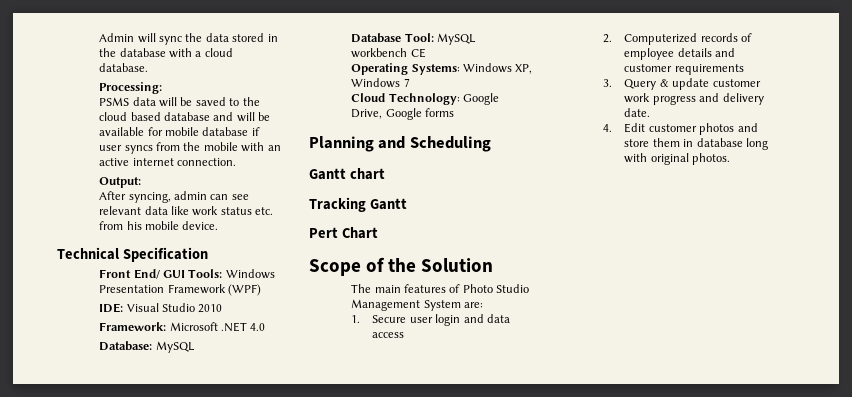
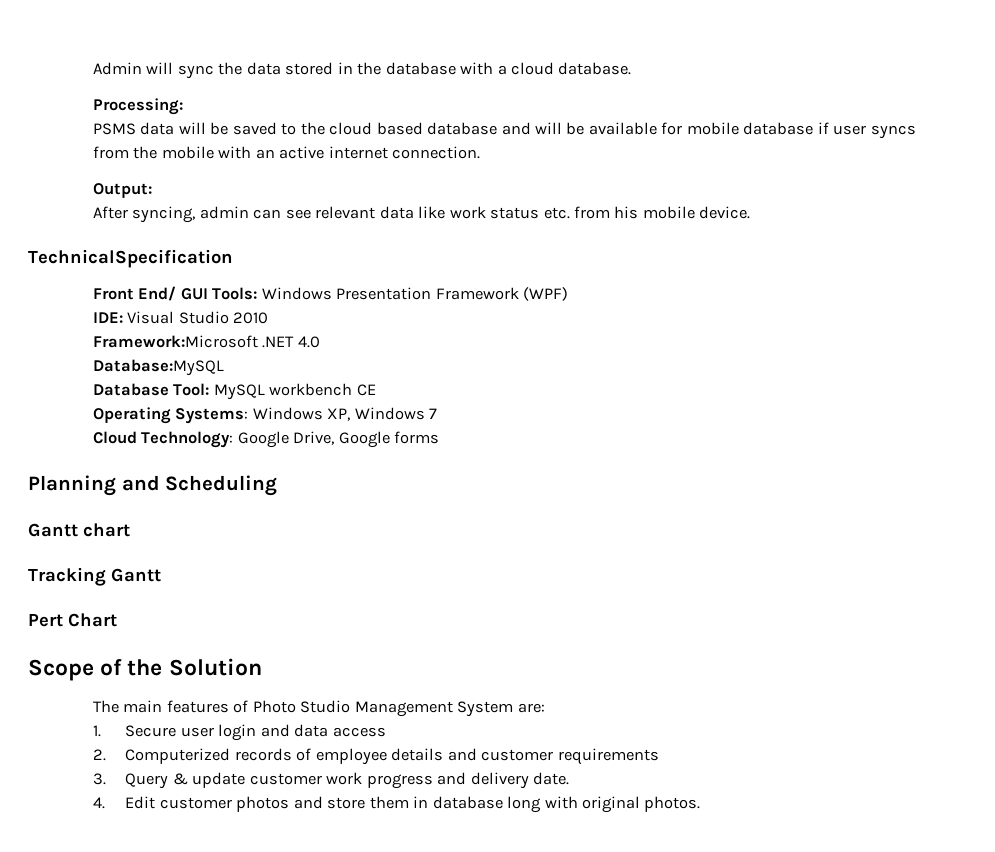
- Technical Specification
+ TechnicalSpecification
- Framework: Microsoft .NET 4.0
+ Framework:Microsoft .NET 4.0
- Database: MySQL
+ Database:MySQL

